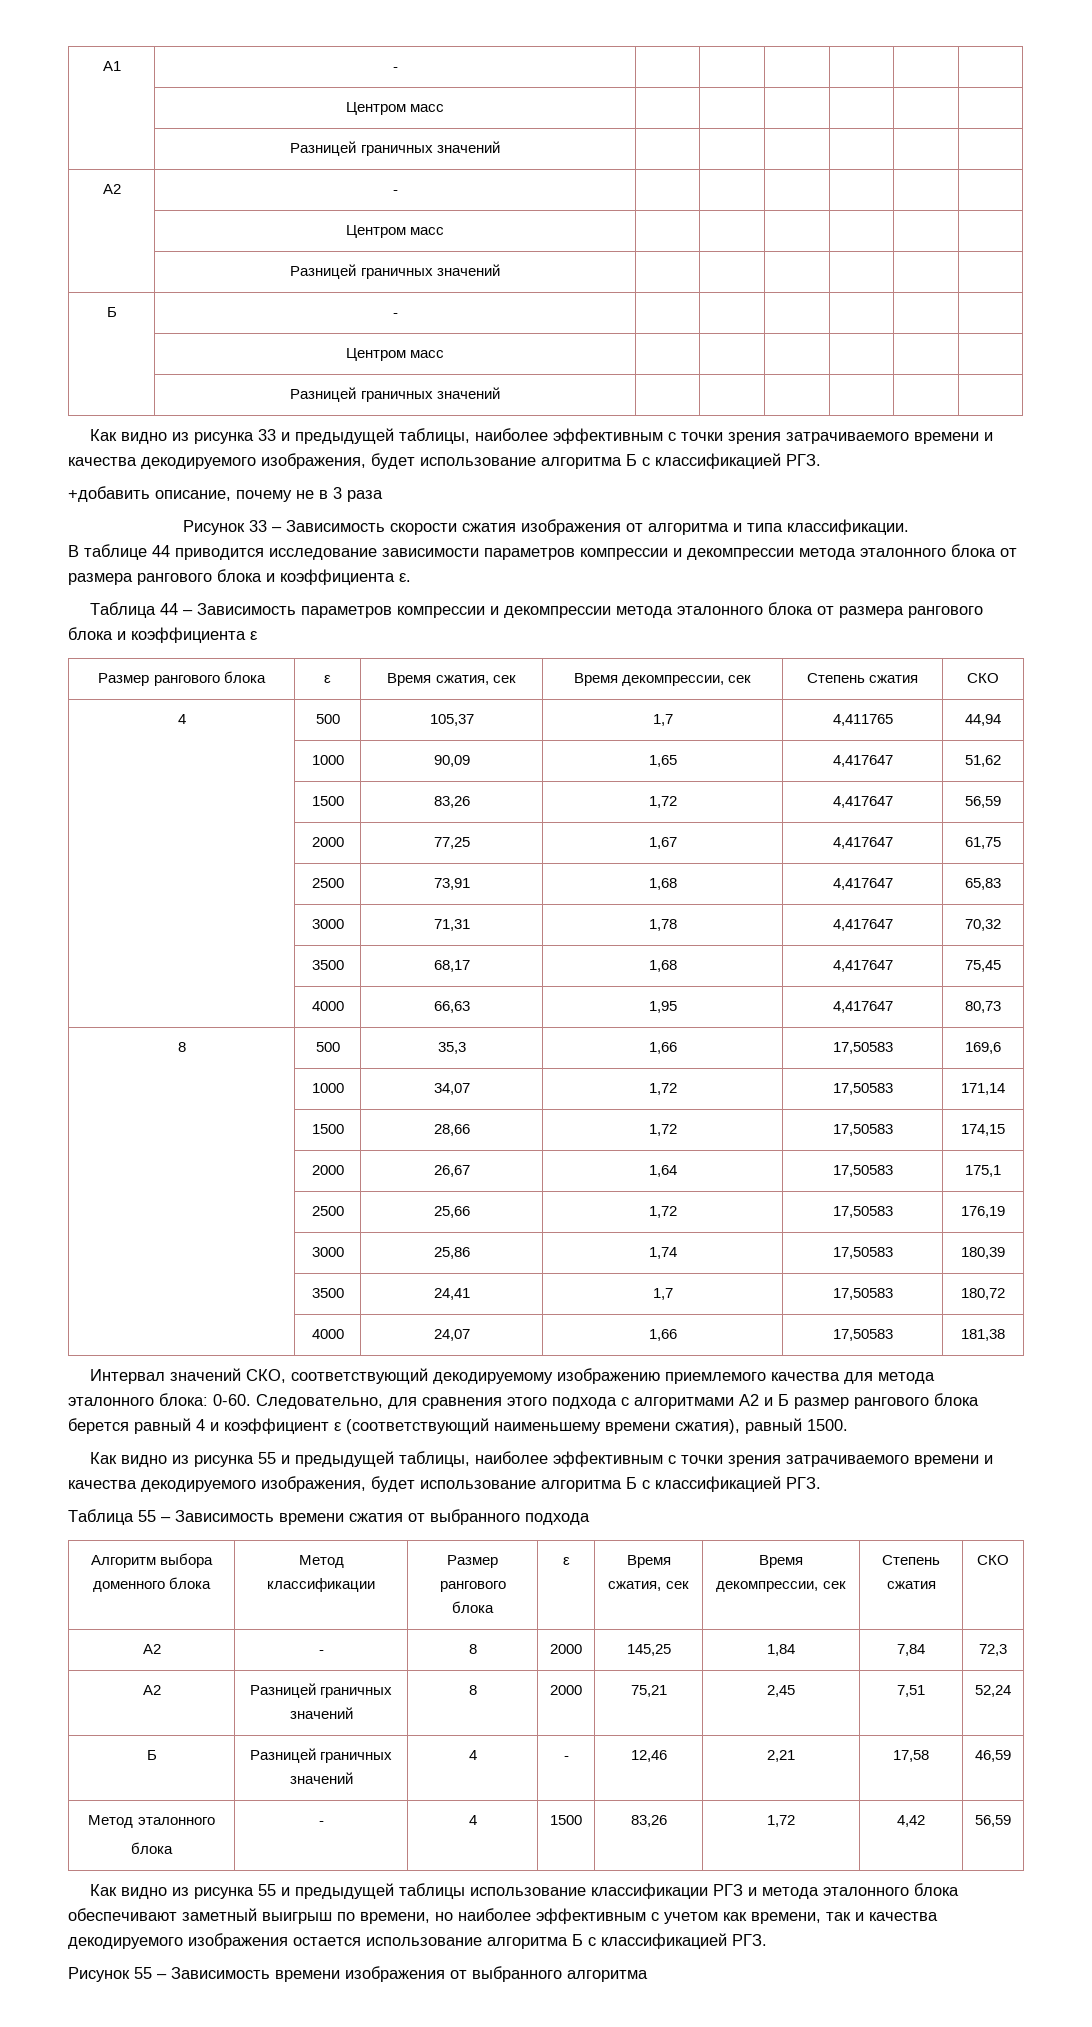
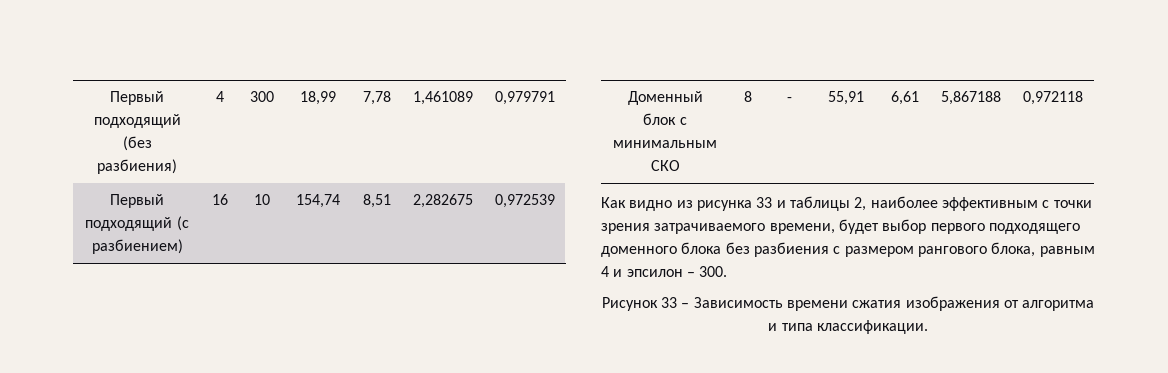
- А1 | - | | | | | |
- | Центром масс | | | | | |
- | Разницей граничных значений | | | | | |
- А2 | - | | | | | |
- | Центром масс | | | | | |
- | Разницей граничных значений | | | | | |
- Б | - | | | | | |
- | Центром масс | | | | | |
- | Разницей граничных значений | | | | | |
+ Первый подходящий (без разбиения) | 4 | 300 | 18,99 | 7,78 | 1,461089 | 0,979791
+ Первый подходящий (с разбиением) | 16 | 10 | 154,74 | 8,51 | 2,282675 | 0,972539
+ Доменный блок с минимальным СКО | 8 | - | 55,91 | 6,61 | 5,867188 | 0,972118
- Как видно из рисунка 33 и предыдущей таблицы, наиболее эффективным с точки зрения затрачиваемого времени и качества декодируемого изображения, будет использование алгоритма Б с классификацией РГЗ.
- +добавить описание, почему не в 3 раза
+ Как видно из рисунка 33 и таблицы 2, наиболее эффективным с точки зрения затрачиваемого времени, будет выбор первого подходящего доменного блока без разбиения с размером рангового блока, равным 4 и эпсилон – 300.
- Рисунок 33 – Зависимость скорости сжатия изображения от алгоритма и типа классификации.
+ Рисунок 33 – Зависимость времени сжатия изображения от алгоритма и типа классификации.
- В таблице 44 приводится исследование зависимости параметров компрессии и декомпрессии метода эталонного блока от размера рангового блока и коэффициента ε.
- Таблица 44 – Зависимость параметров компрессии и декомпрессии метода эталонного блока от размера рангового блока и коэффициента ε
- Размер рангового блока | ε | Время сжатия, сек | Время декомпрессии, сек | Степень сжатия | СКО
- 4 | 500 | 105,37 | 1,7 | 4,411765 | 44,94
- | 1000 | 90,09 | 1,65 | 4,417647 | 51,62
- | 1500 | 83,26 | 1,72 | 4,417647 | 56,59
- | 2000 | 77,25 | 1,67 | 4,417647 | 61,75
- | 2500 | 73,91 | 1,68 | 4,417647 | 65,83
- | 3000 | 71,31 | 1,78 | 4,417647 | 70,32
- | 3500 | 68,17 | 1,68 | 4,417647 | 75,45
- | 4000 | 66,63 | 1,95 | 4,417647 | 80,73
- 8 | 500 | 35,3 | 1,66 | 17,50583 | 169,6
- | 1000 | 34,07 | 1,72 | 17,50583 | 171,14
- | 1500 | 28,66 | 1,72 | 17,50583 | 174,15
- | 2000 | 26,67 | 1,64 | 17,50583 | 175,1
- | 2500 | 25,66 | 1,72 | 17,50583 | 176,19
- | 3000 | 25,86 | 1,74 | 17,50583 | 180,39
- | 3500 | 24,41 | 1,7 | 17,50583 | 180,72
- | 4000 | 24,07 | 1,66 | 17,50583 | 181,38
- Интервал значений СКО, соответствующий декодируемому изображению приемлемого качества для метода эталонного блока: 0-60. Следовательно, для сравнения этого подхода с алгоритмами А2 и Б размер рангового блока берется равный 4 и коэффициент ε (соответствующий наименьшему времени сжатия), равный 1500.
- Как видно из рисунка 55 и предыдущей таблицы, наиболее эффективным с точки зрения затрачиваемого времени и качества декодируемого изображения, будет использование алгоритма Б с классификацией РГЗ.
- Таблица 55 – Зависимость времени сжатия от выбранного подхода
- Алгоритм выбора доменного блока | Метод классификации | Размер рангового блока | ε | Время сжатия, сек | Время декомпрессии, сек | Степень сжатия | СКО
- А2 | - | 8 | 2000 | 145,25 | 1,84 | 7,84 | 72,3
- А2 | Разницей граничных значений | 8 | 2000 | 75,21 | 2,45 | 7,51 | 52,24
- Б | Разницей граничных значений | 4 | - | 12,46 | 2,21 | 17,58 | 46,59
- Метод эталонного
- блока | - | 4 | 1500 | 83,26 | 1,72 | 4,42 | 56,59
- Как видно из рисунка 55 и предыдущей таблицы использование классификации РГЗ и метода эталонного блока обеспечивают заметный выигрыш по времени, но наиболее эффективным с учетом как времени, так и качества декодируемого изображения остается использование алгоритма Б с классификацией РГЗ.
- Рисунок 55 – Зависимость времени изображения от выбранного алгоритма

